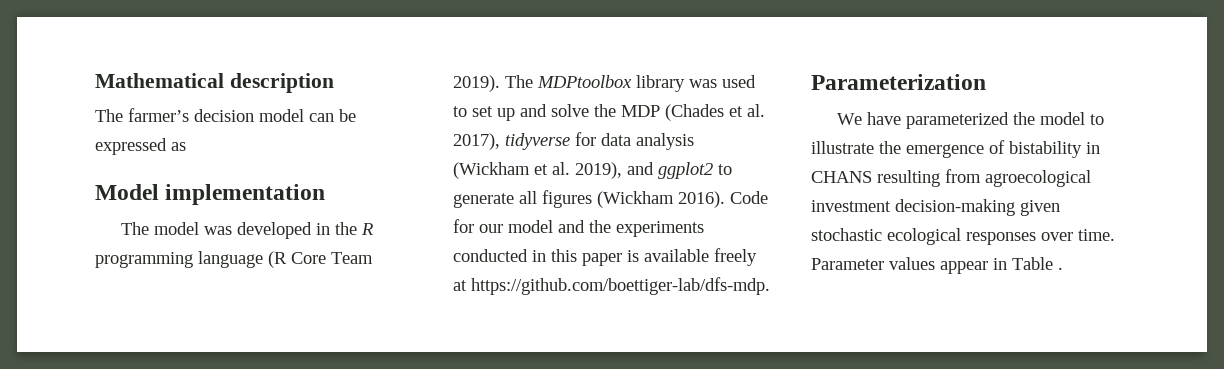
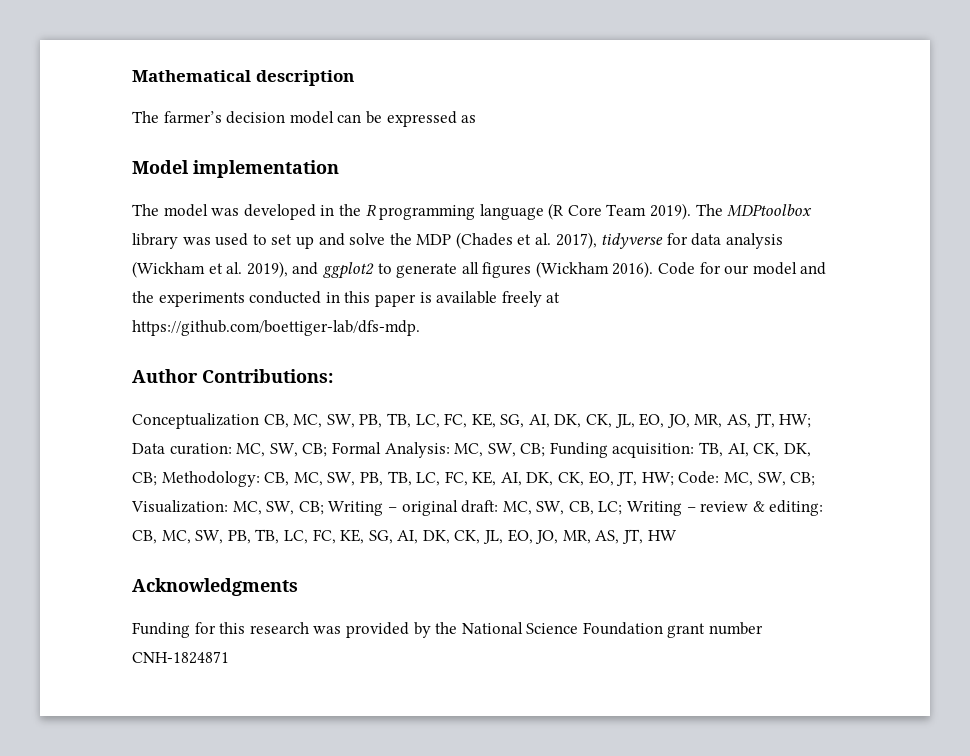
- Parameterization
- We have parameterized the model to illustrate the emergence of bistability in CHANS resulting from agroecological investment decision-making given stochastic ecological responses over time. Parameter values appear in Table .
+ Author Contributions:
+ Conceptualization CB, MC, SW, PB, TB, LC, FC, KE, SG, AI, DK, CK, JL, EO, JO, MR, AS, JT, HW; Data curation: MC, SW, CB; Formal Analysis: MC, SW, CB; Funding acquisition: TB, AI, CK, DK, CB; Methodology: CB, MC, SW, PB, TB, LC, FC, KE, AI, DK, CK, EO, JT, HW; Code: MC, SW, CB; Visualization: MC, SW, CB; Writing – original draft: MC, SW, CB, LC; Writing – review & editing: CB, MC, SW, PB, TB, LC, FC, KE, SG, AI, DK, CK, JL, EO, JO, MR, AS, JT, HW
+ Acknowledgments
+ Funding for this research was provided by the National Science Foundation grant number CNH-1824871

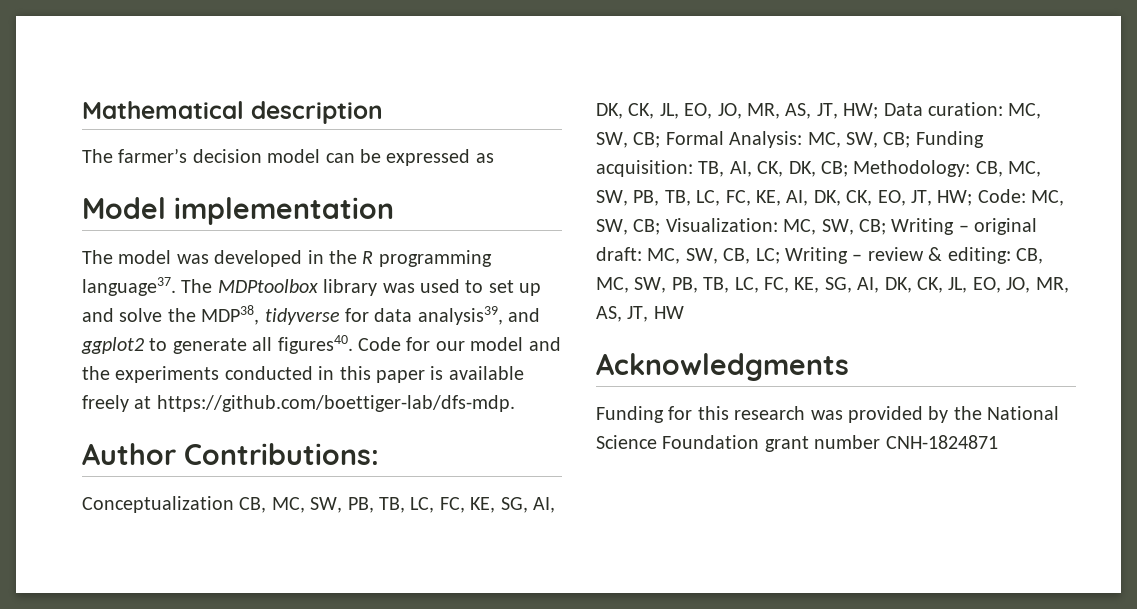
- The model was developed in the R programming language (R Core Team 2019).
+ The model was developed in the R programming language37.
- The MDPtoolbox library was used to set up and solve the MDP (Chades et al. 2017), tidyverse for data analysis (Wickham et al. 2019), and ggplot2 to generate all figures (Wickham 2016).
+ The MDPtoolbox library was used to set up and solve the MDP38, tidyverse for data analysis39, and ggplot2 to generate all figures40.

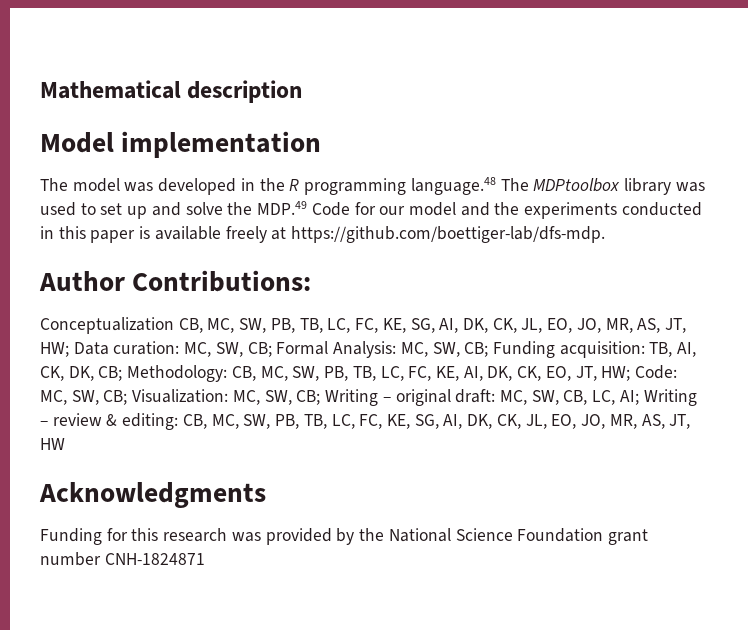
- The farmer’s decision model can be expressed as
- The model was developed in the R programming language37. The MDPtoolbox library was used to set up and solve the MDP38, tidyverse for data analysis39, and ggplot2 to generate all figures40. Code for our model and the experiments conducted in this paper is available freely at https://github.com/boettiger-lab/dfs-mdp.
+ The model was developed in the R programming language.48 The MDPtoolbox library was used to set up and solve the MDP.49 Code for our model and the experiments conducted in this paper is available freely at https://github.com/boettiger-lab/dfs-mdp.
- MC, SW, CB, LC;
+ MC, SW, CB, LC, AI;

